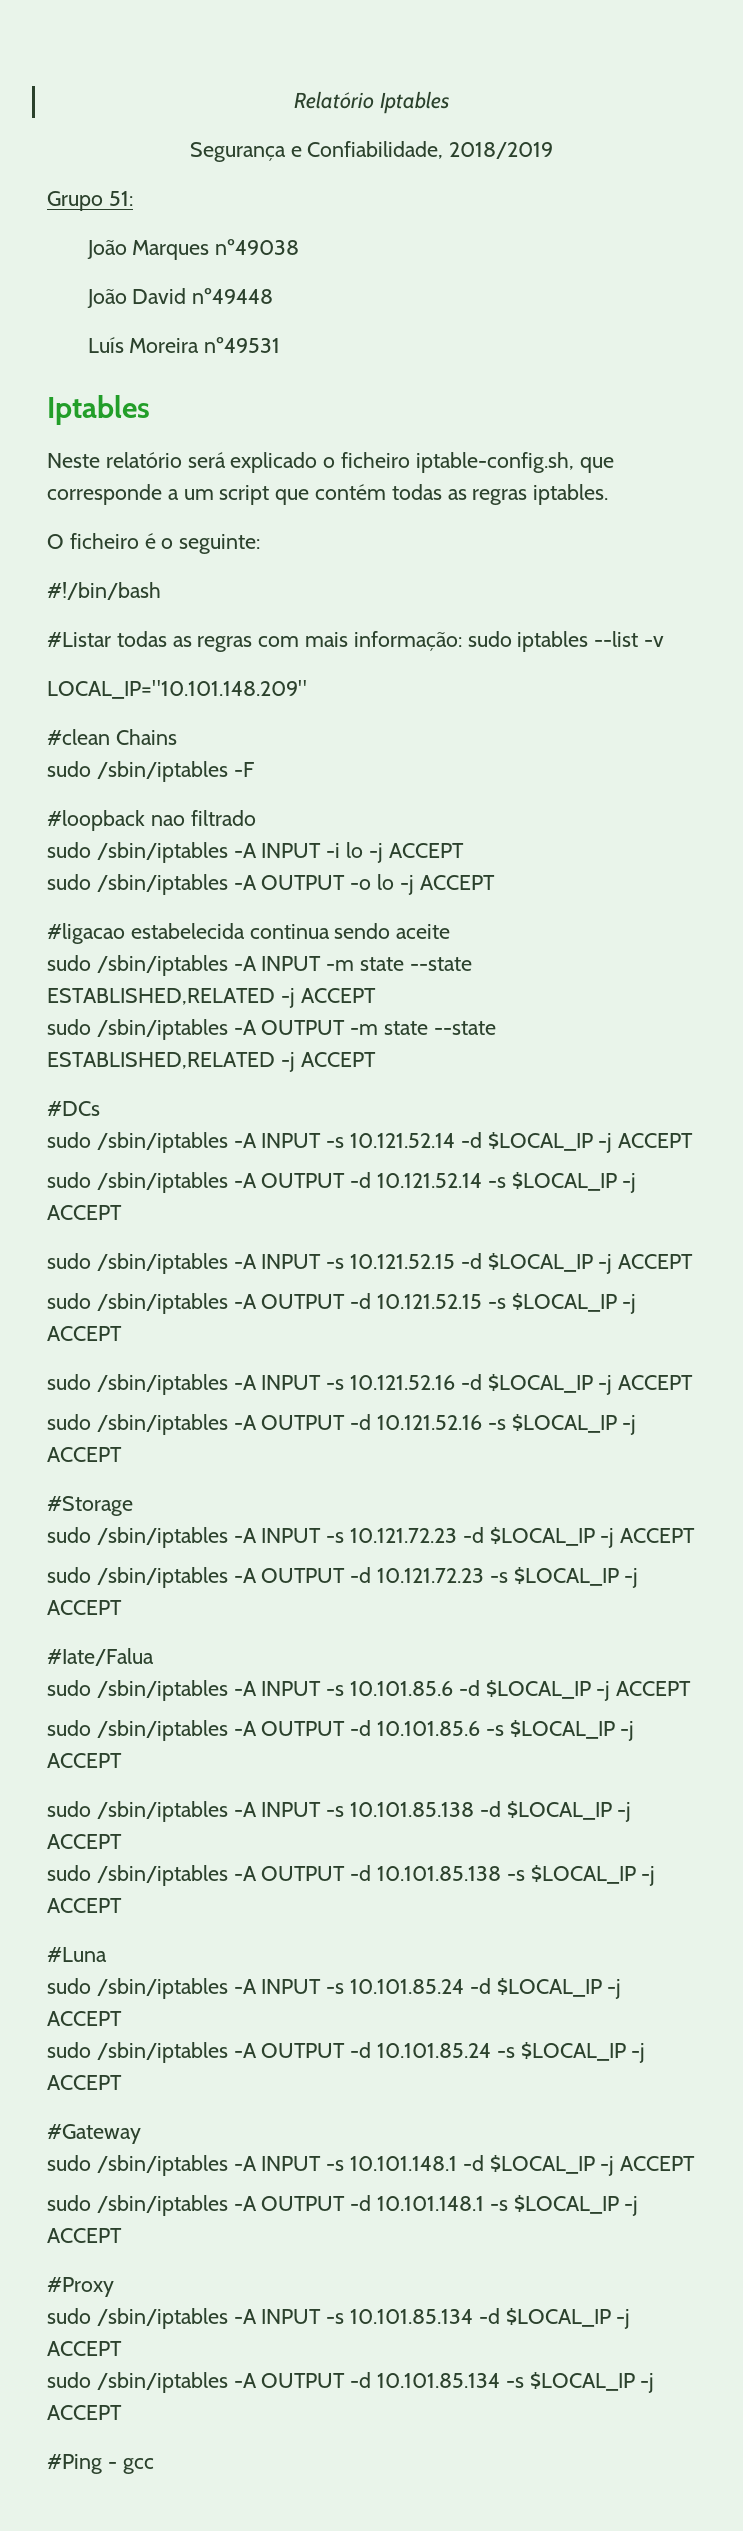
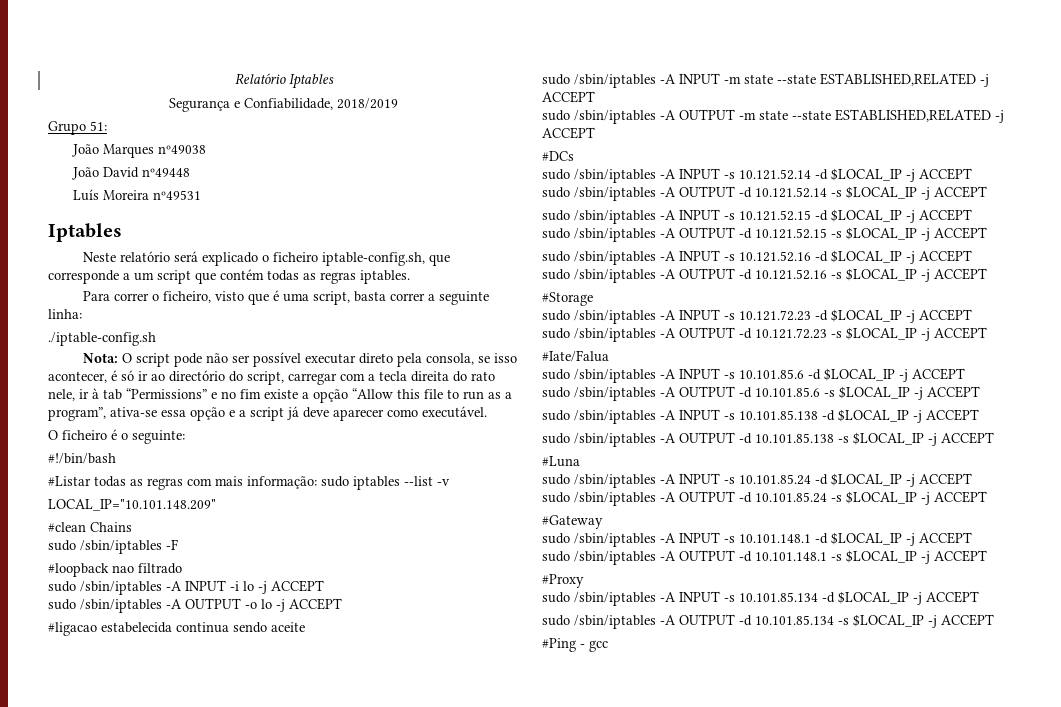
+ Para correr o ficheiro, visto que é uma script, basta correr a seguinte linha:
+ ./iptable-config.sh
+ Nota: O script pode não ser possível executar direto pela consola, se isso acontecer, é só ir ao directório do script, carregar com a tecla direita do rato nele, ir à tab “Permissions” e no fim existe a opção “Allow this file to run as a program”, ativa-se essa opção e a script já deve aparecer como executável.

